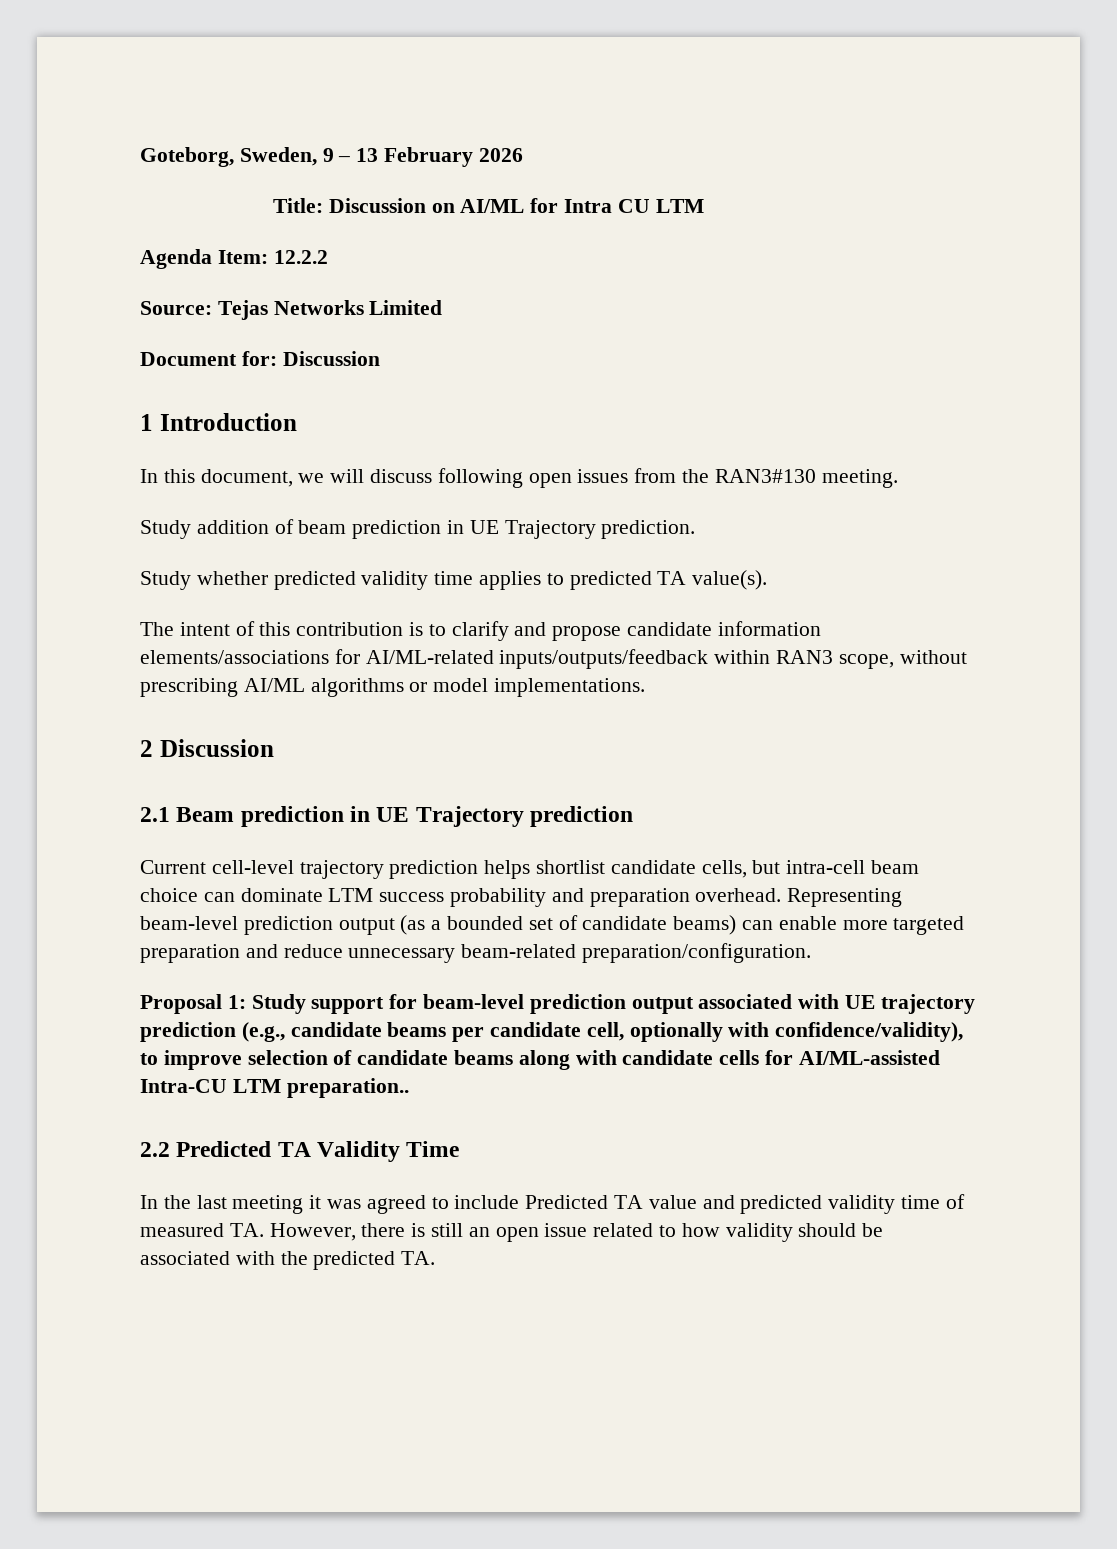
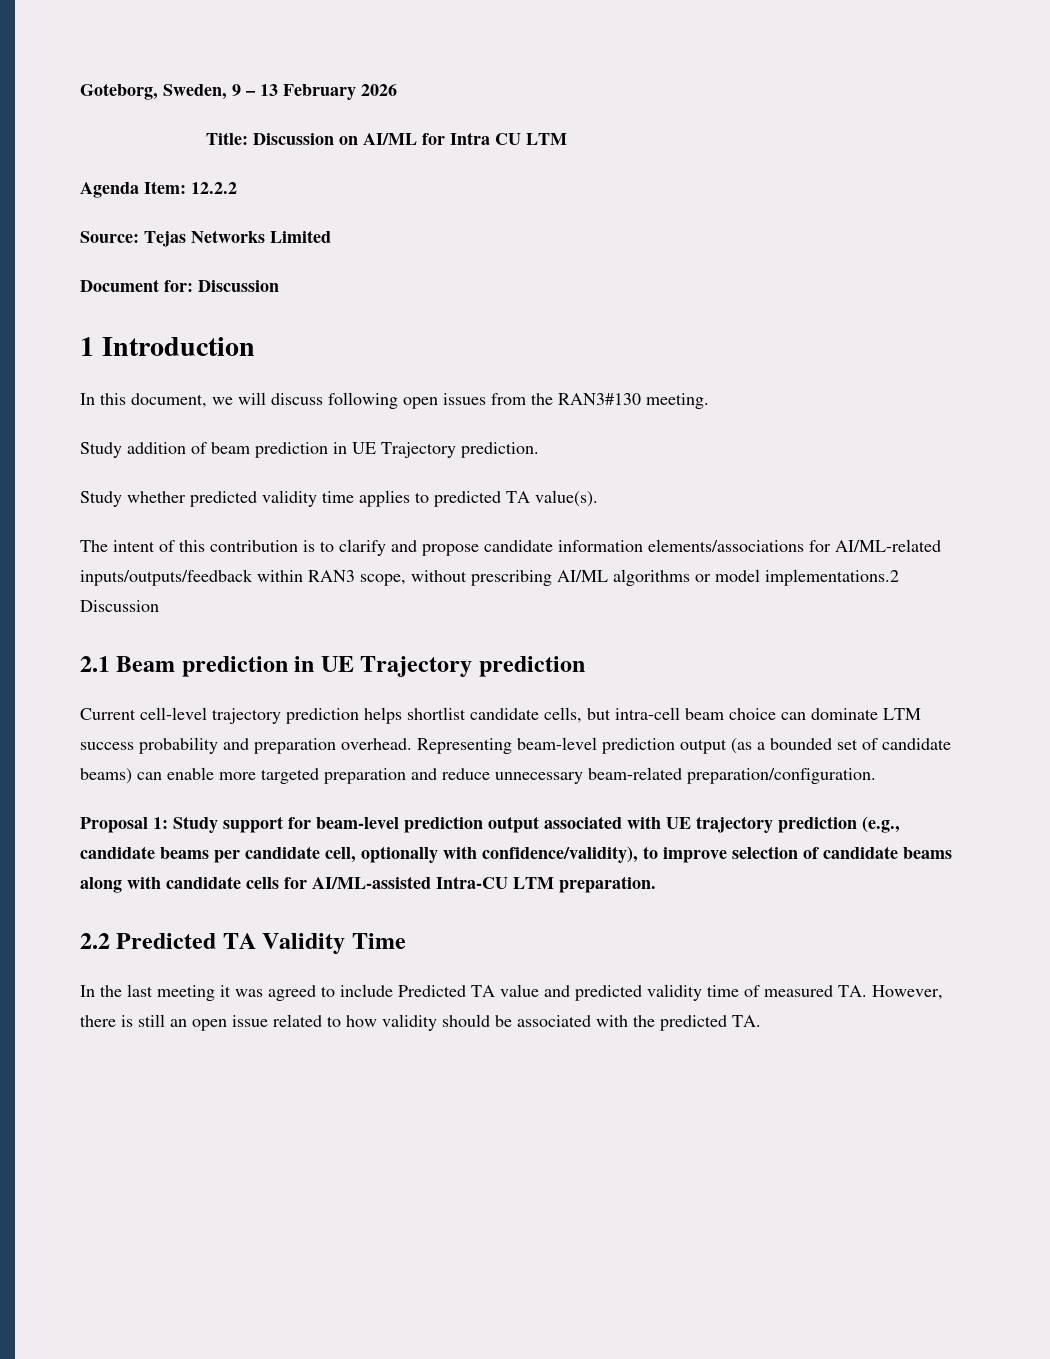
- The intent of this contribution is to clarify and propose candidate information elements/associations for AI/ML-related inputs/outputs/feedback within RAN3 scope, without prescribing AI/ML algorithms or model implementations.
- 2 Discussion
+ The intent of this contribution is to clarify and propose candidate information elements/associations for AI/ML-related inputs/outputs/feedback within RAN3 scope, without prescribing AI/ML algorithms or model implementations.2 Discussion
- Proposal 1: Study support for beam-level prediction output associated with UE trajectory prediction (e.g., candidate beams per candidate cell, optionally with confidence/validity), to improve selection of candidate beams along with candidate cells for AI/ML-assisted Intra-CU LTM preparation..
+ Proposal 1: Study support for beam-level prediction output associated with UE trajectory prediction (e.g., candidate beams per candidate cell, optionally with confidence/validity), to improve selection of candidate beams along with candidate cells for AI/ML-assisted Intra-CU LTM preparation.

